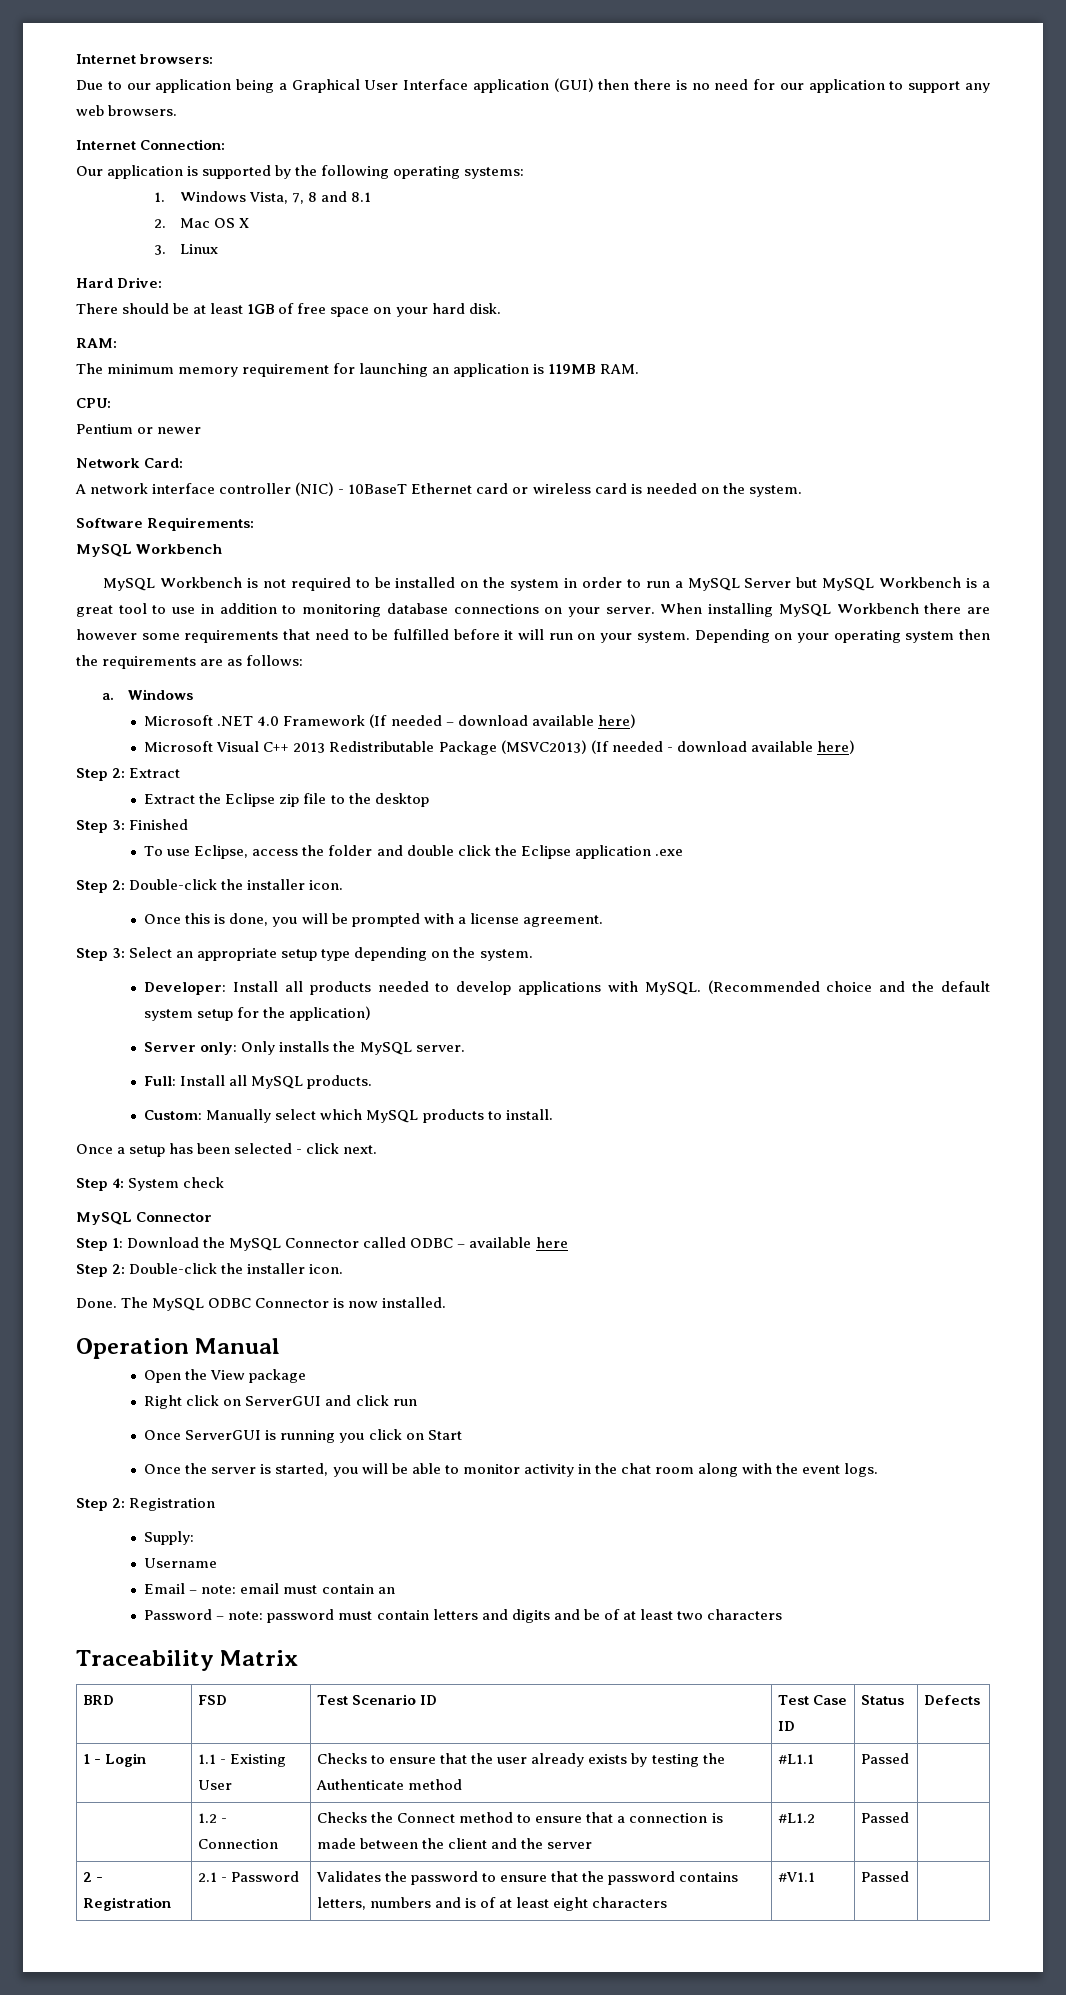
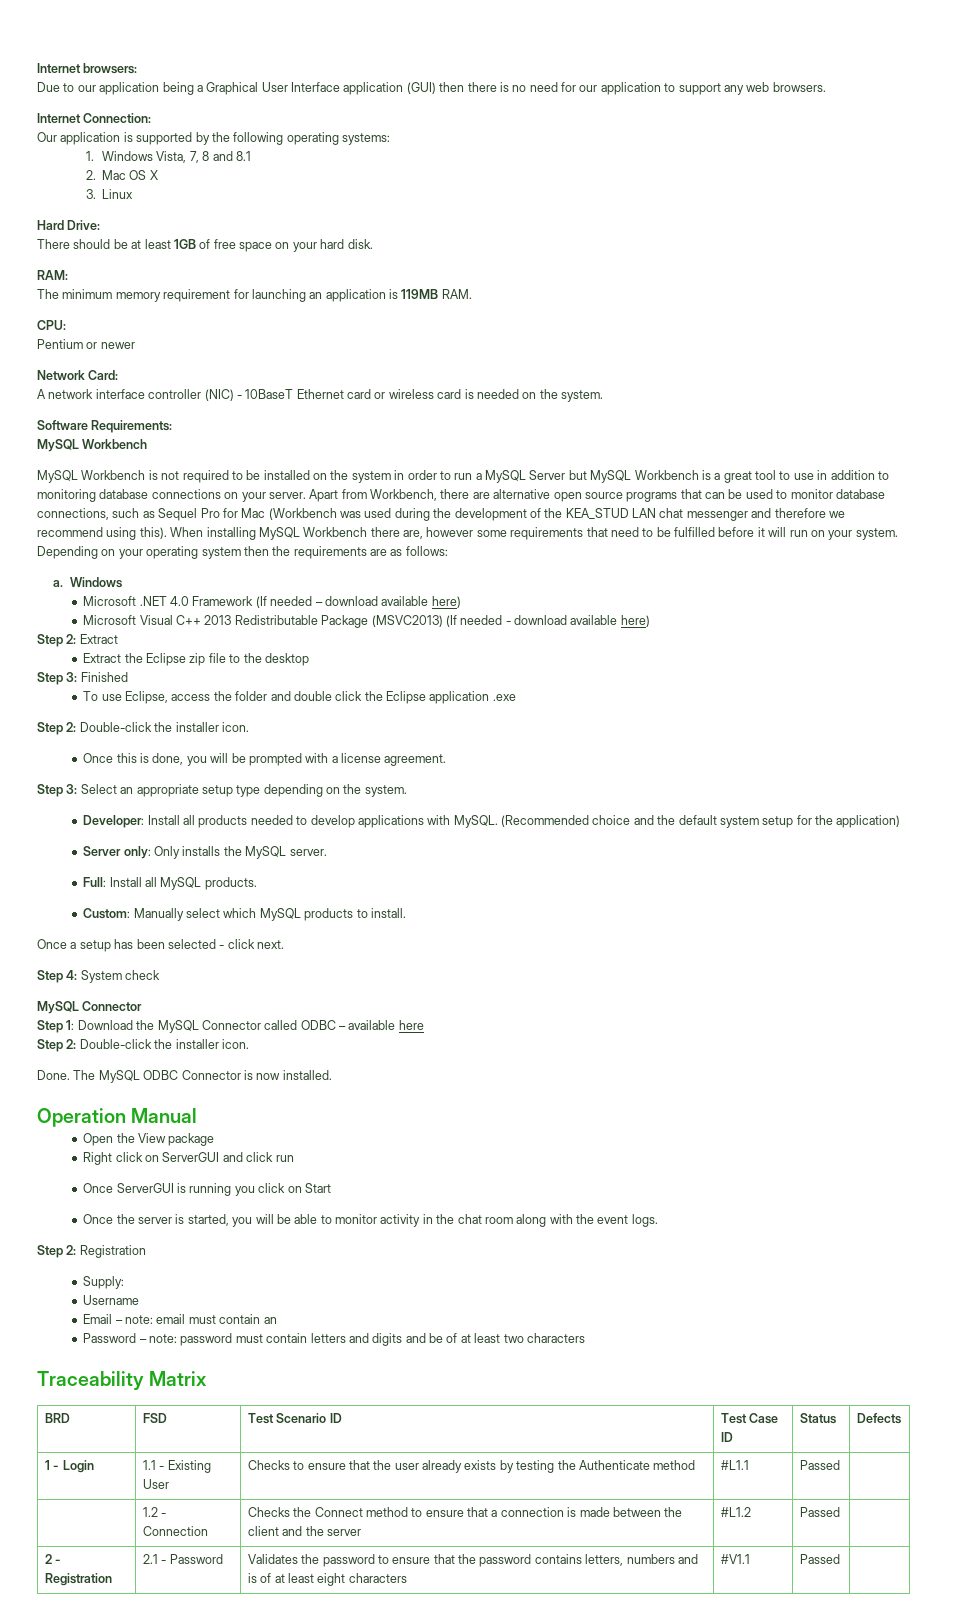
+ Apart from Workbench, there are alternative open source programs that can be used to monitor database connections, such as Sequel Pro for Mac (Workbench was used during the development of the KEA_STUD LAN chat messenger and therefore we recommend using this).
- When installing MySQL Workbench there are however some requirements that need to be fulfilled before it will run on your system.
+ When installing MySQL Workbench there are, however some requirements that need to be fulfilled before it will run on your system.

